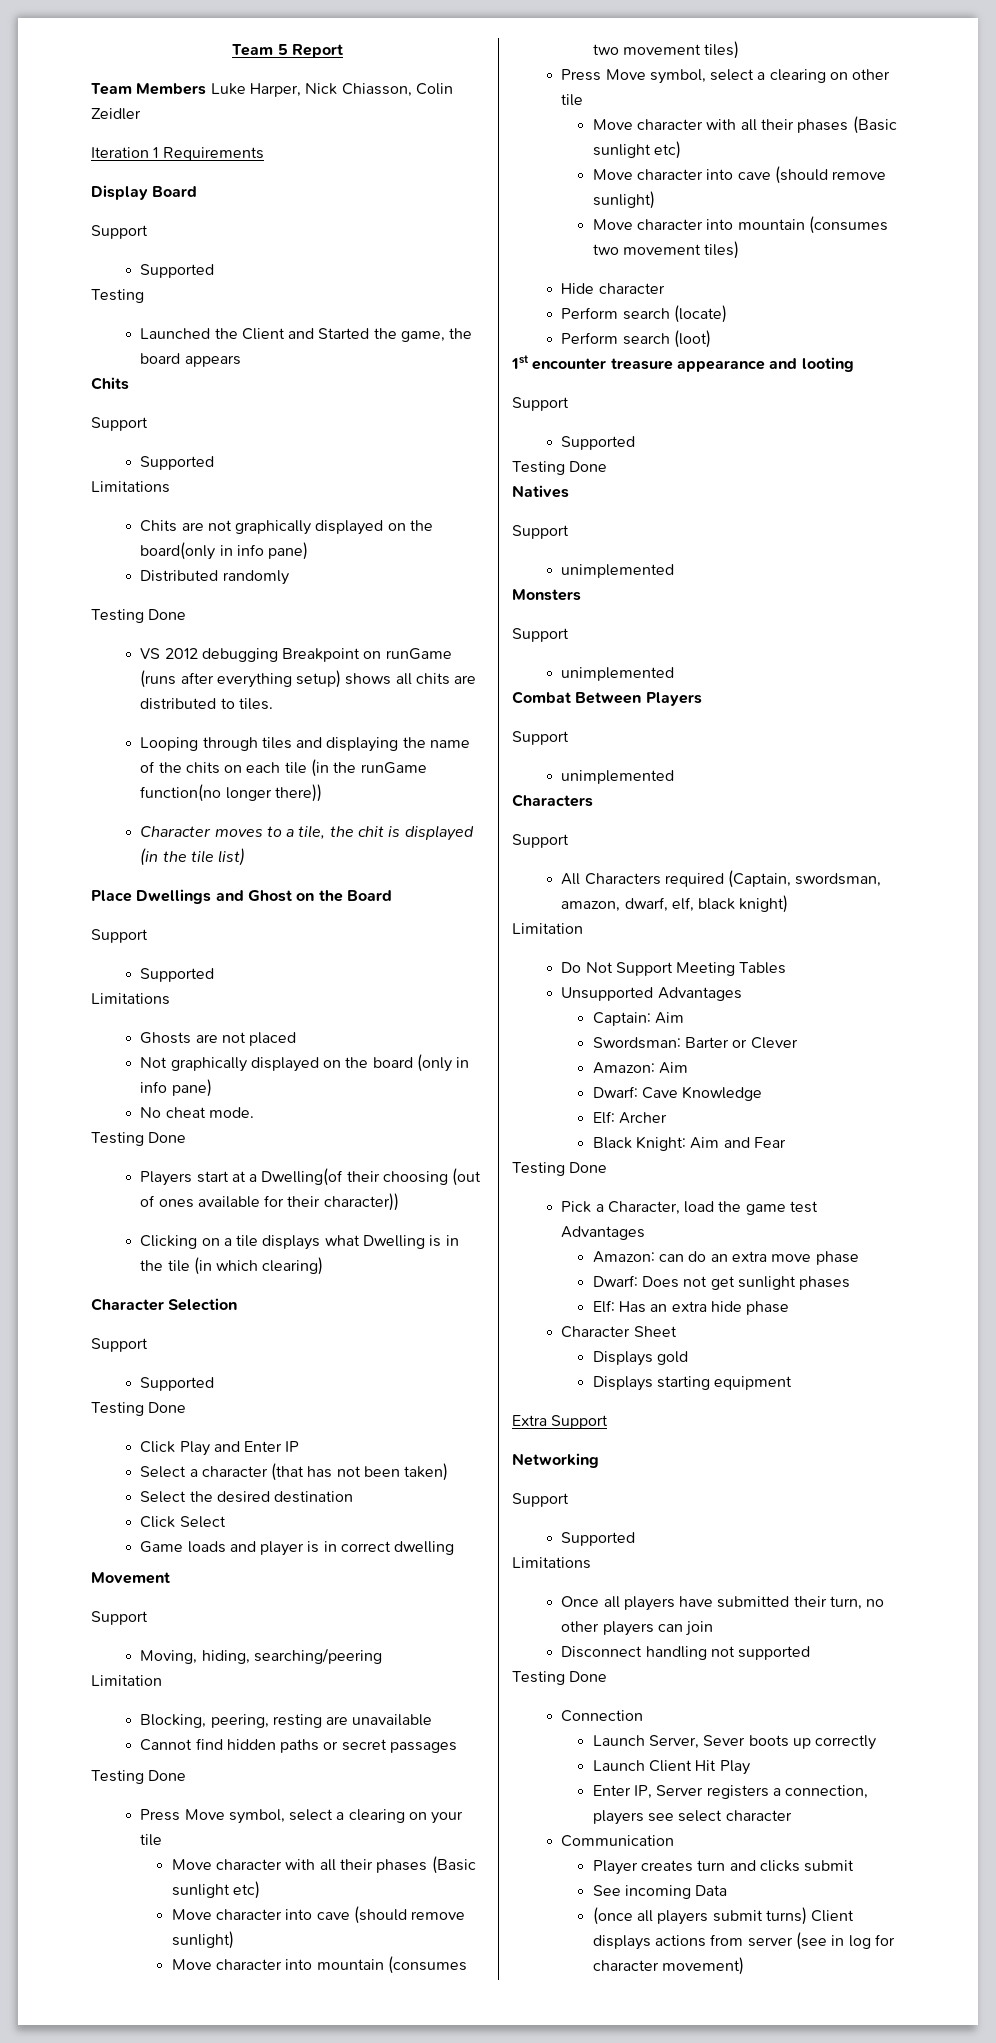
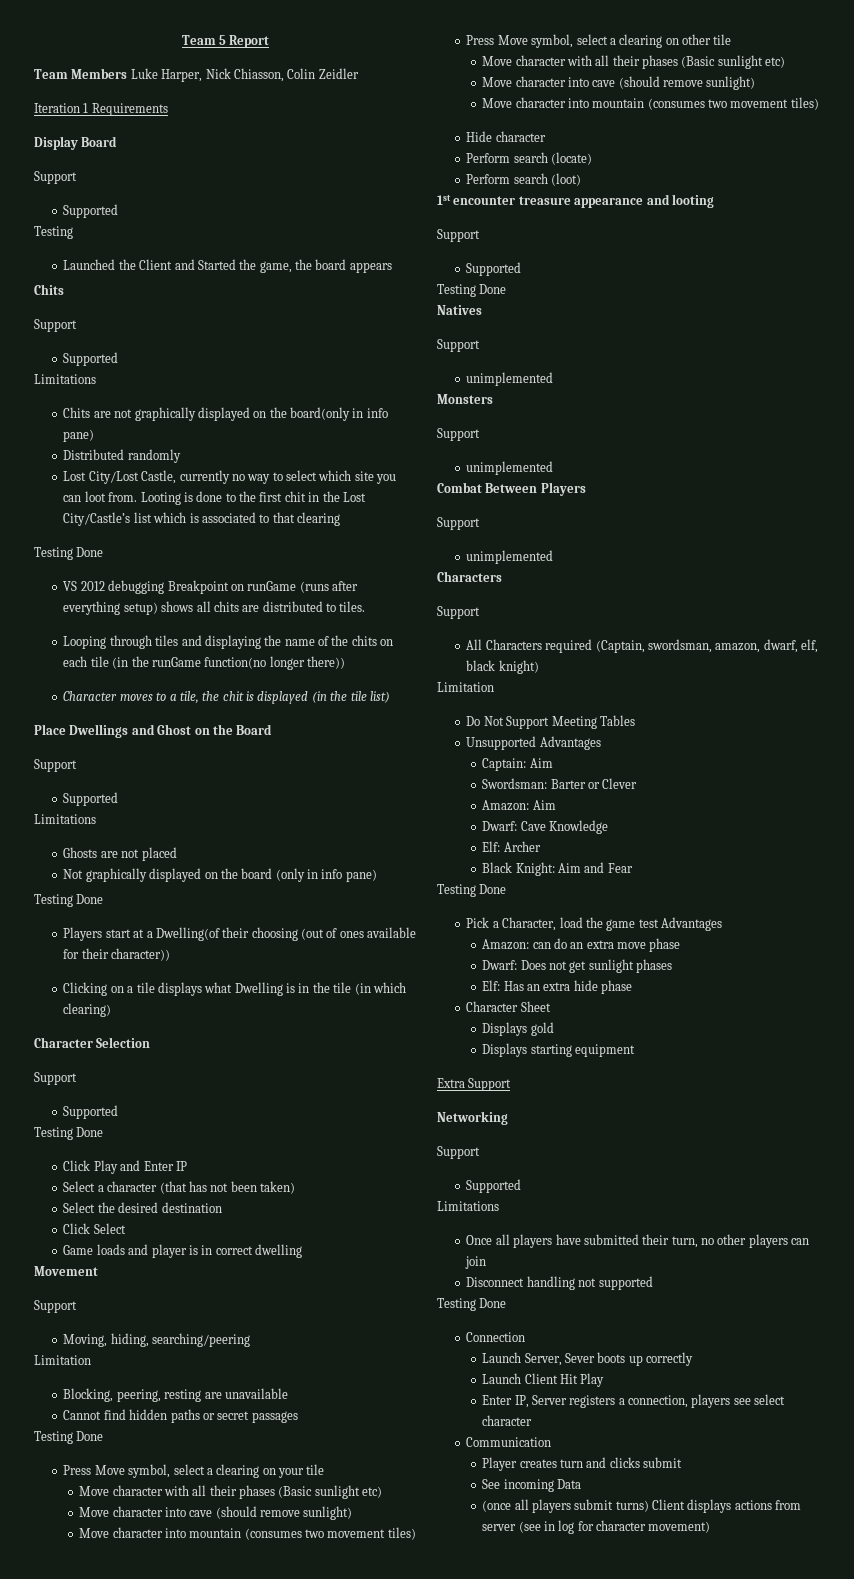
+ Lost City/Lost Castle, currently no way to select which site you can loot from. Looting is done to the first chit in the Lost City/Castle’s list which is associated to that clearing
- No cheat mode.

